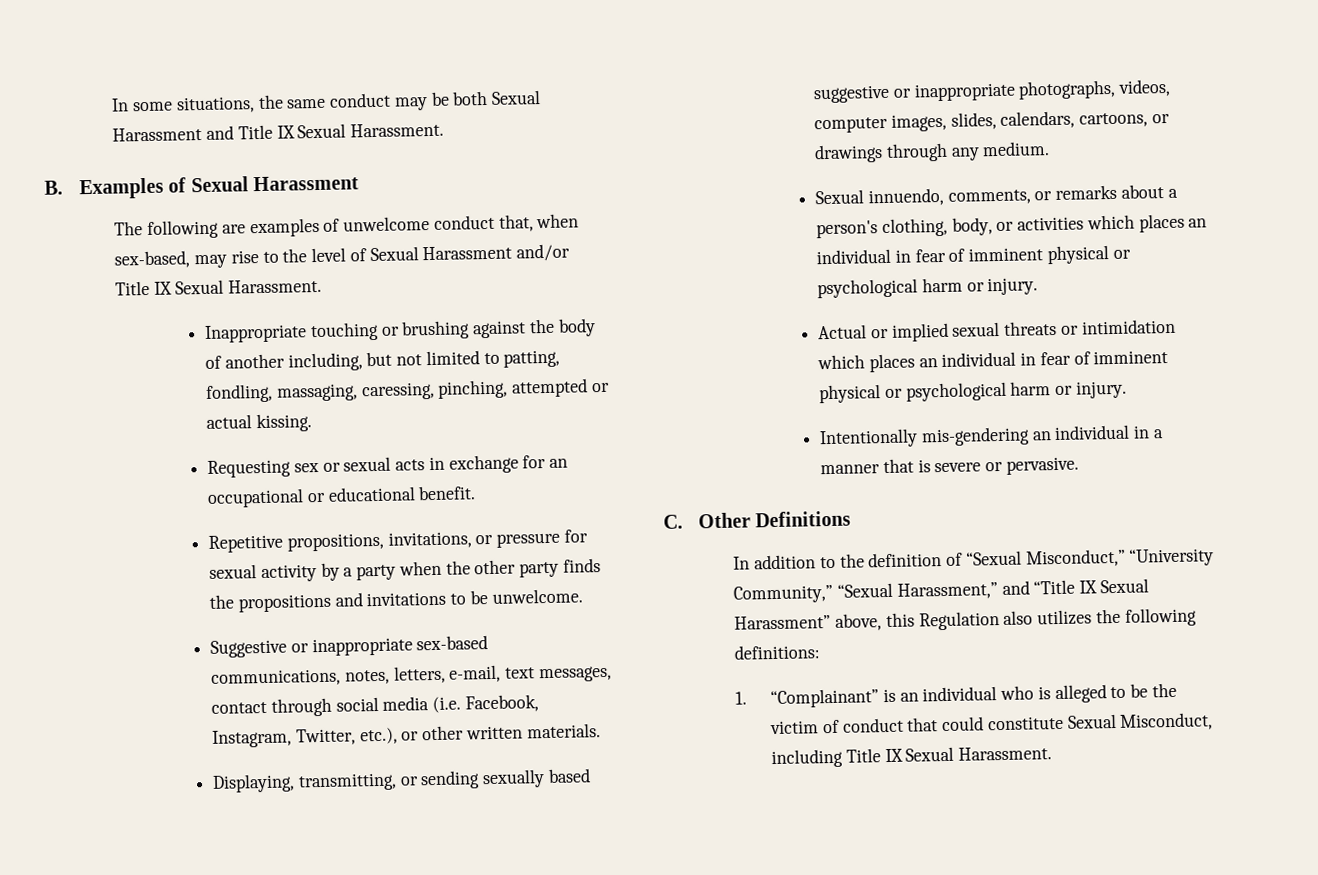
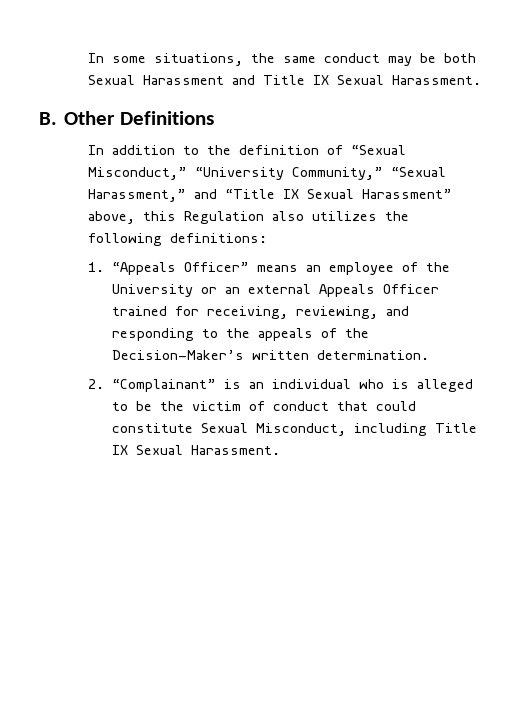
- B. Examples of Sexual Harassment
- The following are examples of unwelcome conduct that, when sex-based, may rise to the level of Sexual Harassment and/or Title IX Sexual Harassment.
- Inappropriate touching or brushing against the body of another including, but not limited to patting, fondling, massaging, caressing, pinching, attempted or actual kissing.
- Requesting sex or sexual acts in exchange for an occupational or educational benefit.
- Repetitive propositions, invitations, or pressure for sexual activity by a party when the other party finds the propositions and invitations to be unwelcome.
- Suggestive or inappropriate sex-based communications, notes, letters, e-mail, text messages, contact through social media (i.e. Facebook, Instagram, Twitter, etc.), or other written materials.
- Displaying, transmitting, or sending sexually based suggestive or inappropriate photographs, videos, computer images, slides, calendars, cartoons, or drawings through any medium.
- Sexual innuendo, comments, or remarks about a person's clothing, body, or activities which places an individual in fear of imminent physical or psychological harm or injury.
- Actual or implied sexual threats or intimidation which places an individual in fear of imminent physical or psychological harm or injury.
- Intentionally mis-gendering an individual in a manner that is severe or pervasive.
- C. Other Definitions
+ B. Other Definitions
- 1. “Complainant” is an individual who is alleged to be the victim of conduct that could constitute Sexual Misconduct, including Title IX Sexual Harassment.
+ 1. “Appeals Officer” means an employee of the University or an external Appeals Officer trained for receiving, reviewing, and responding to the appeals of the Decision-Maker’s written determination.
+ 2. “Complainant” is an individual who is alleged to be the victim of conduct that could constitute Sexual Misconduct, including Title IX Sexual Harassment.

